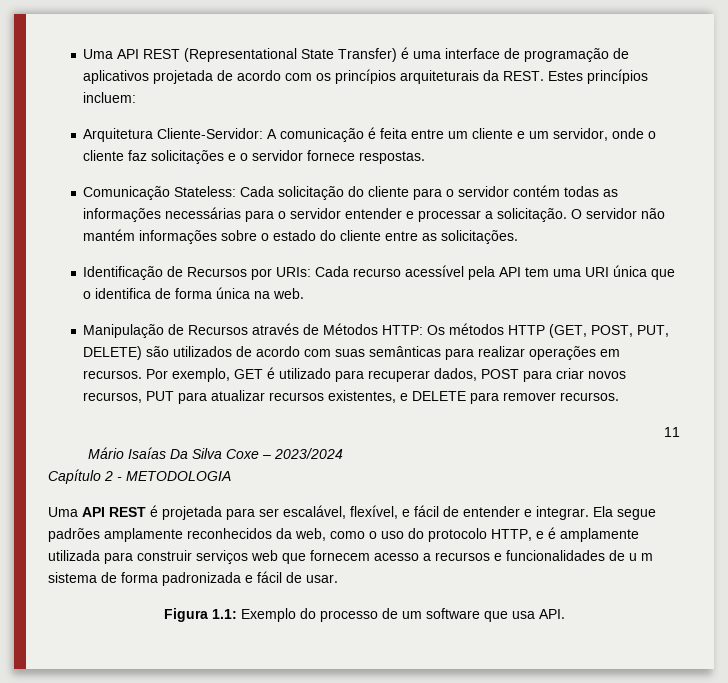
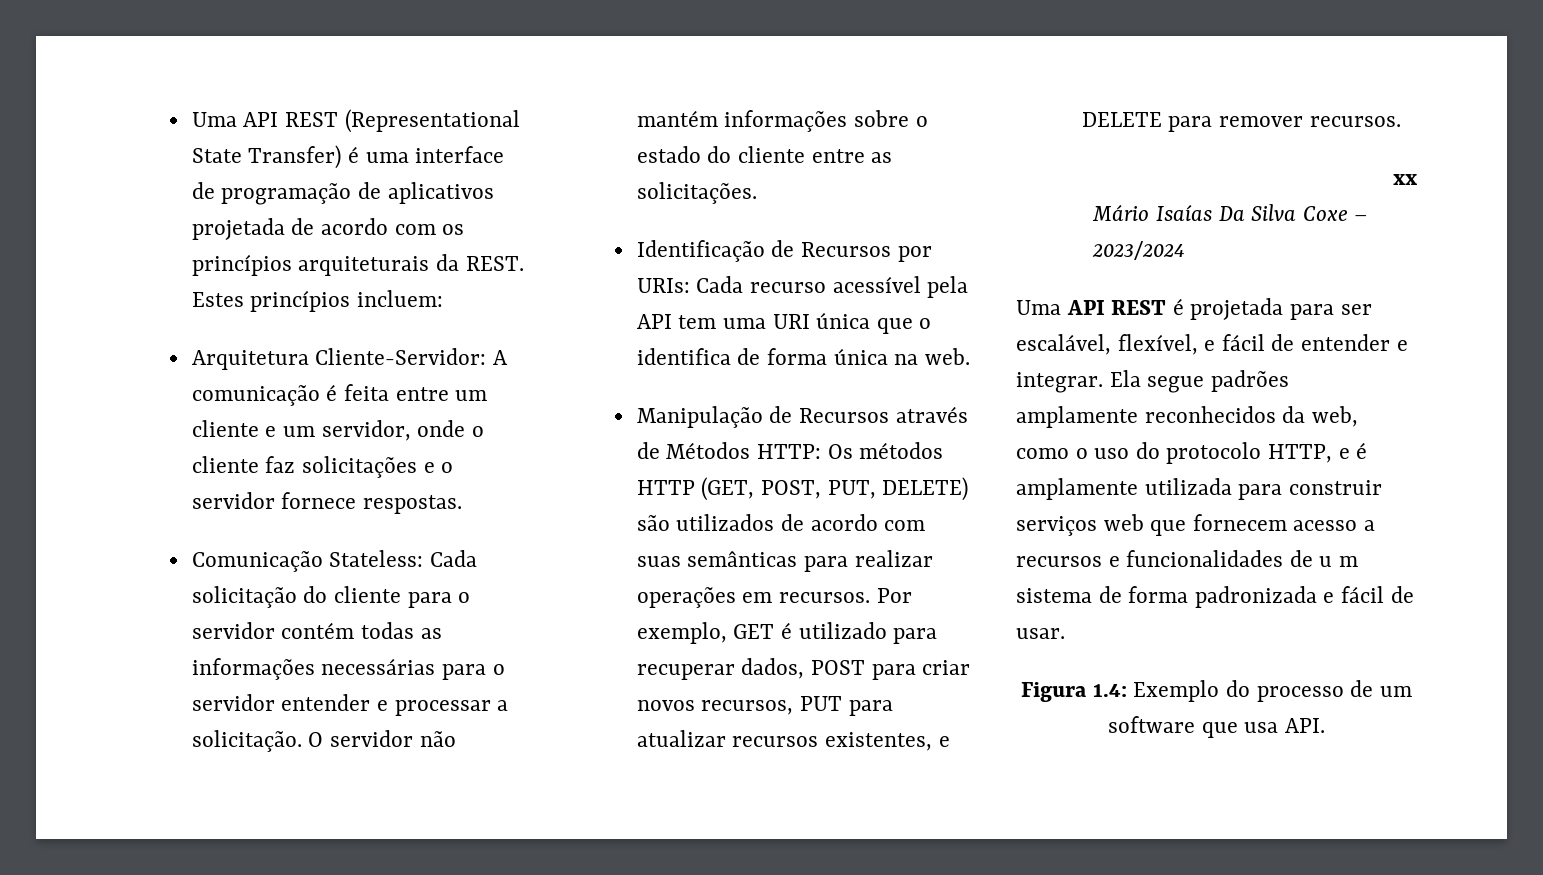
- 11
+ xx
- Capítulo 2 - METODOLOGIA
- Figura 1.1: Exemplo do processo de um software que usa API.
+ Figura 1.4: Exemplo do processo de um software que usa API.

